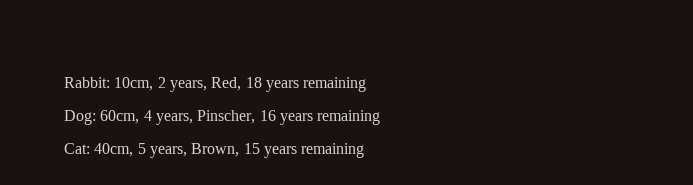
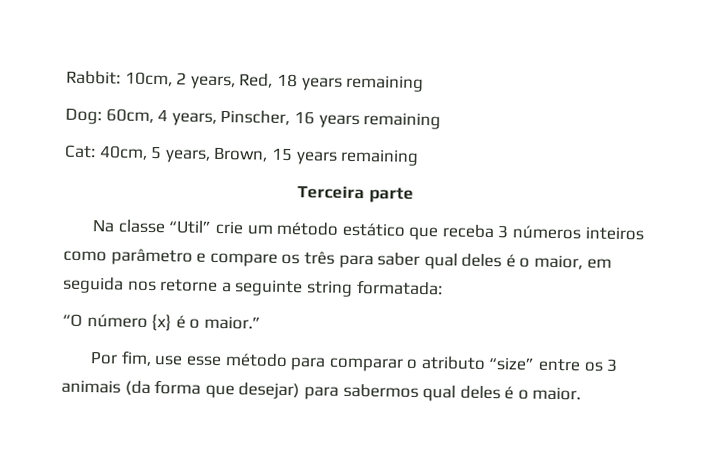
+ Terceira parte
+ Na classe “Util” crie um método estático que receba 3 números inteiros como parâmetro e compare os três para saber qual deles é o maior, em seguida nos retorne a seguinte string formatada:
+ “O número {x} é o maior.”
+ Por fim, use esse método para comparar o atributo “size” entre os 3 animais (da forma que desejar) para sabermos qual deles é o maior.

